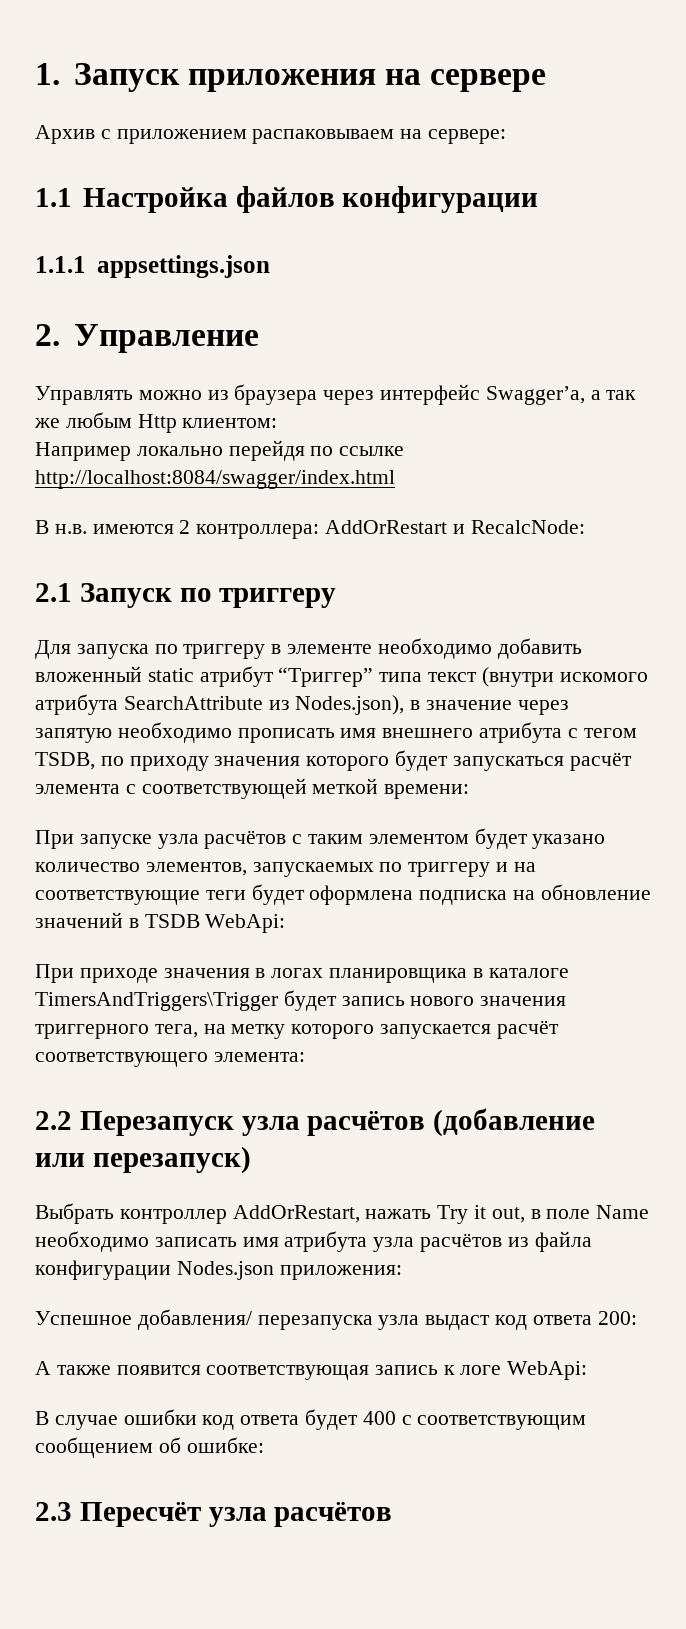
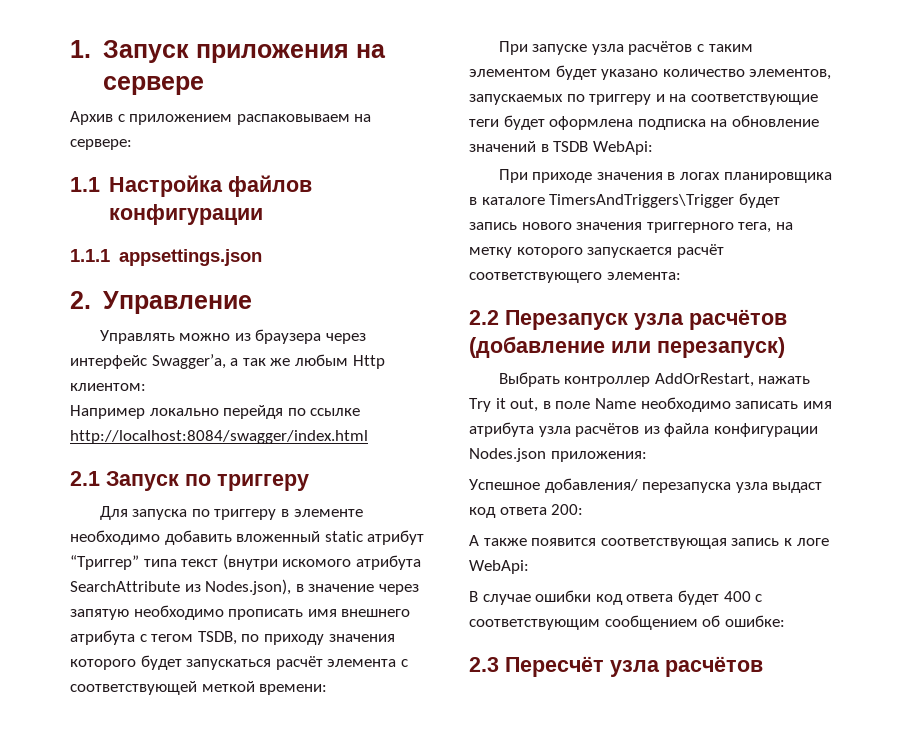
- В н.в. имеются 2 контроллера: AddOrRestart и RecalcNode:

